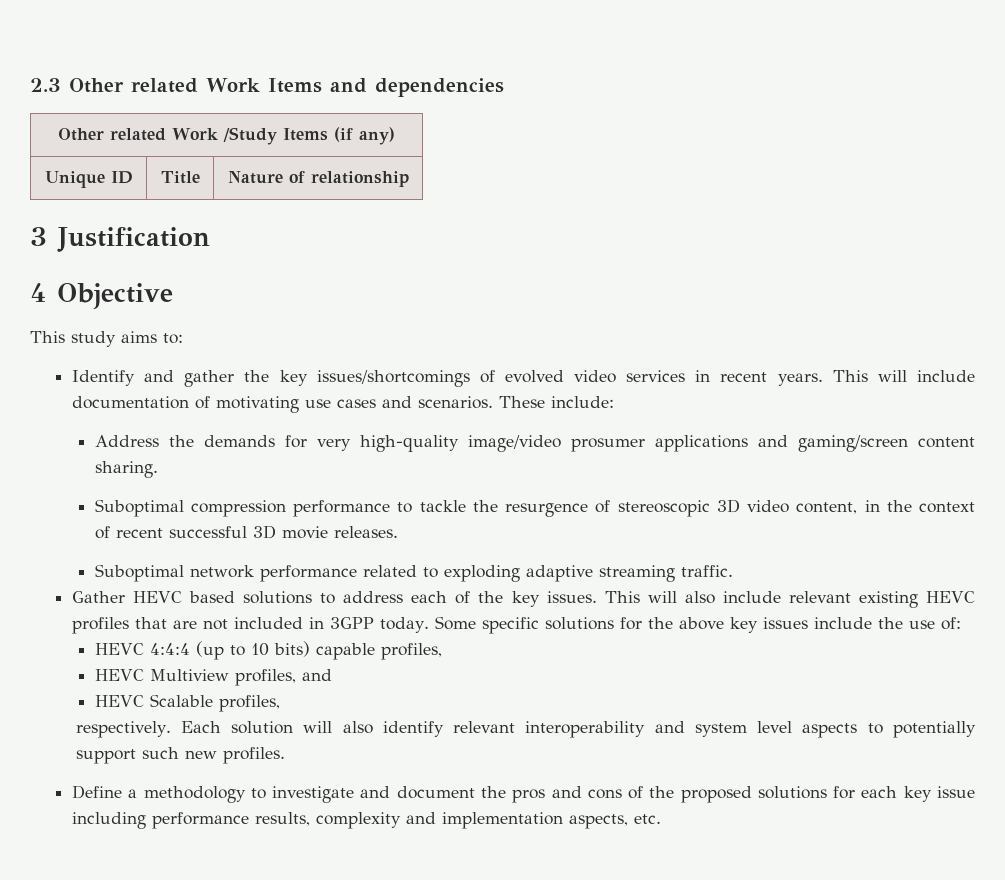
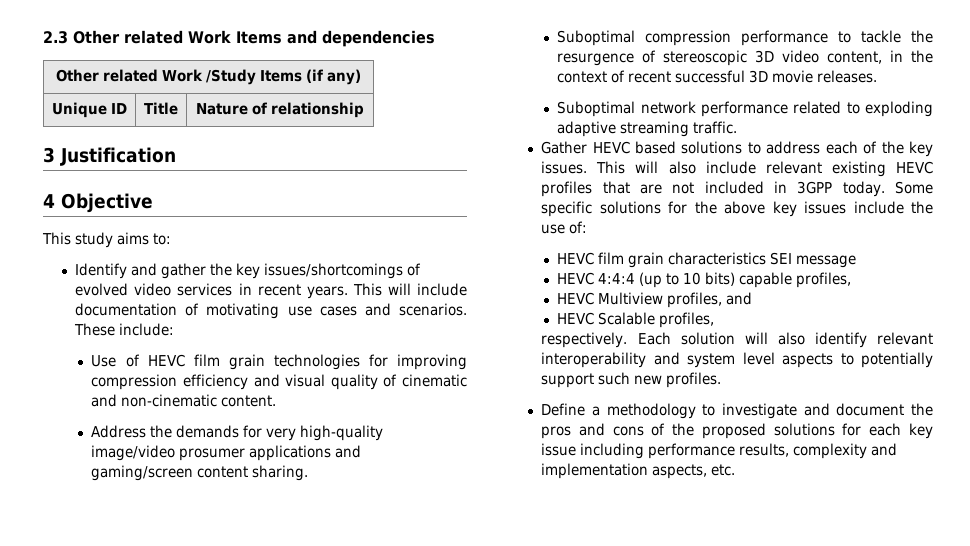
+ Use of HEVC film grain technologies for improving compression efficiency and visual quality of cinematic and non-cinematic content.
+ HEVC film grain characteristics SEI message

